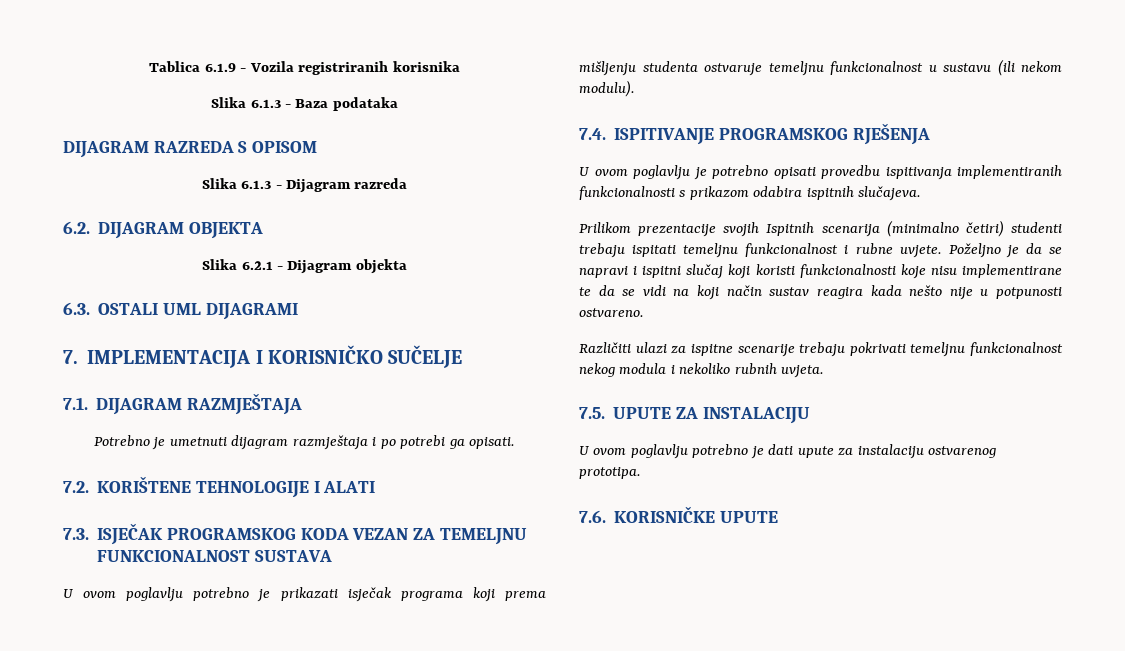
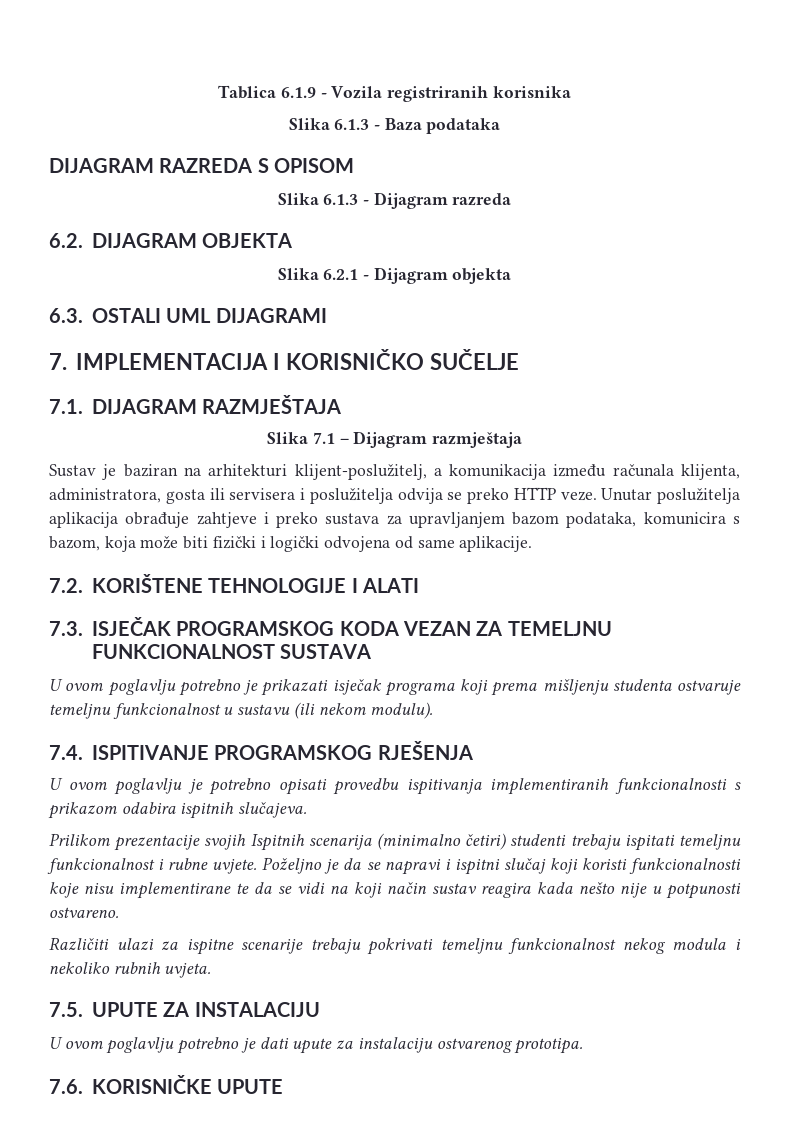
- Potrebno je umetnuti dijagram razmještaja i po potrebi ga opisati.
+ Slika 7.1 – Dijagram razmještaja
+ Sustav je baziran na arhitekturi klijent-poslužitelj, a komunikacija između računala klijenta, administratora, gosta ili servisera i poslužitelja odvija se preko HTTP veze. Unutar poslužitelja aplikacija obrađuje zahtjeve i preko sustava za upravljanjem bazom podataka, komunicira s bazom, koja može biti fizički i logički odvojena od same aplikacije.

